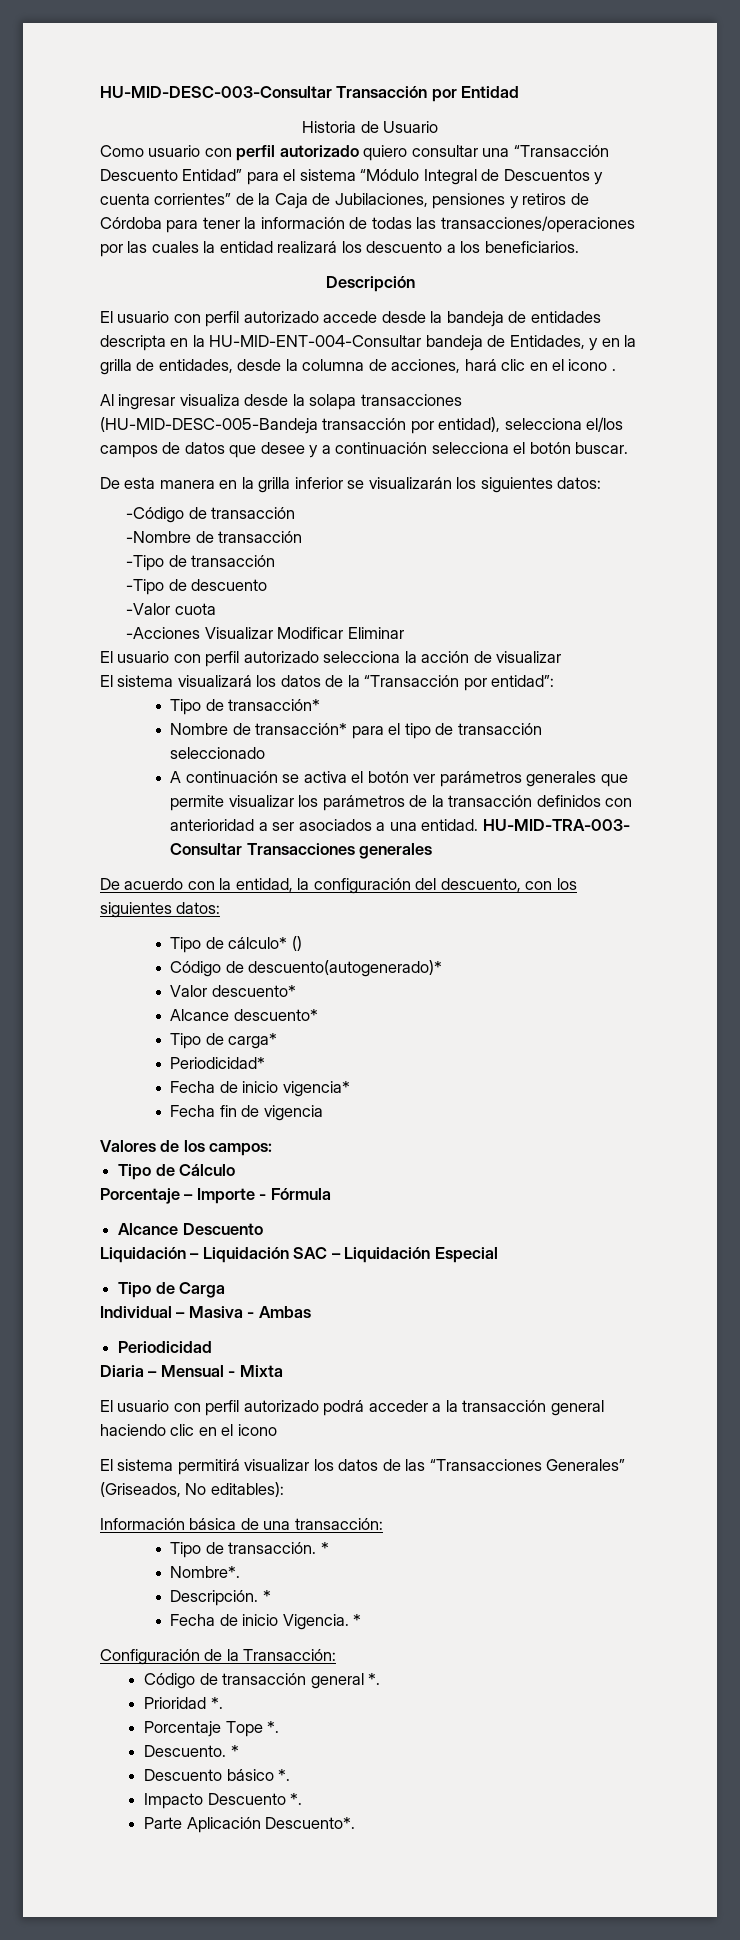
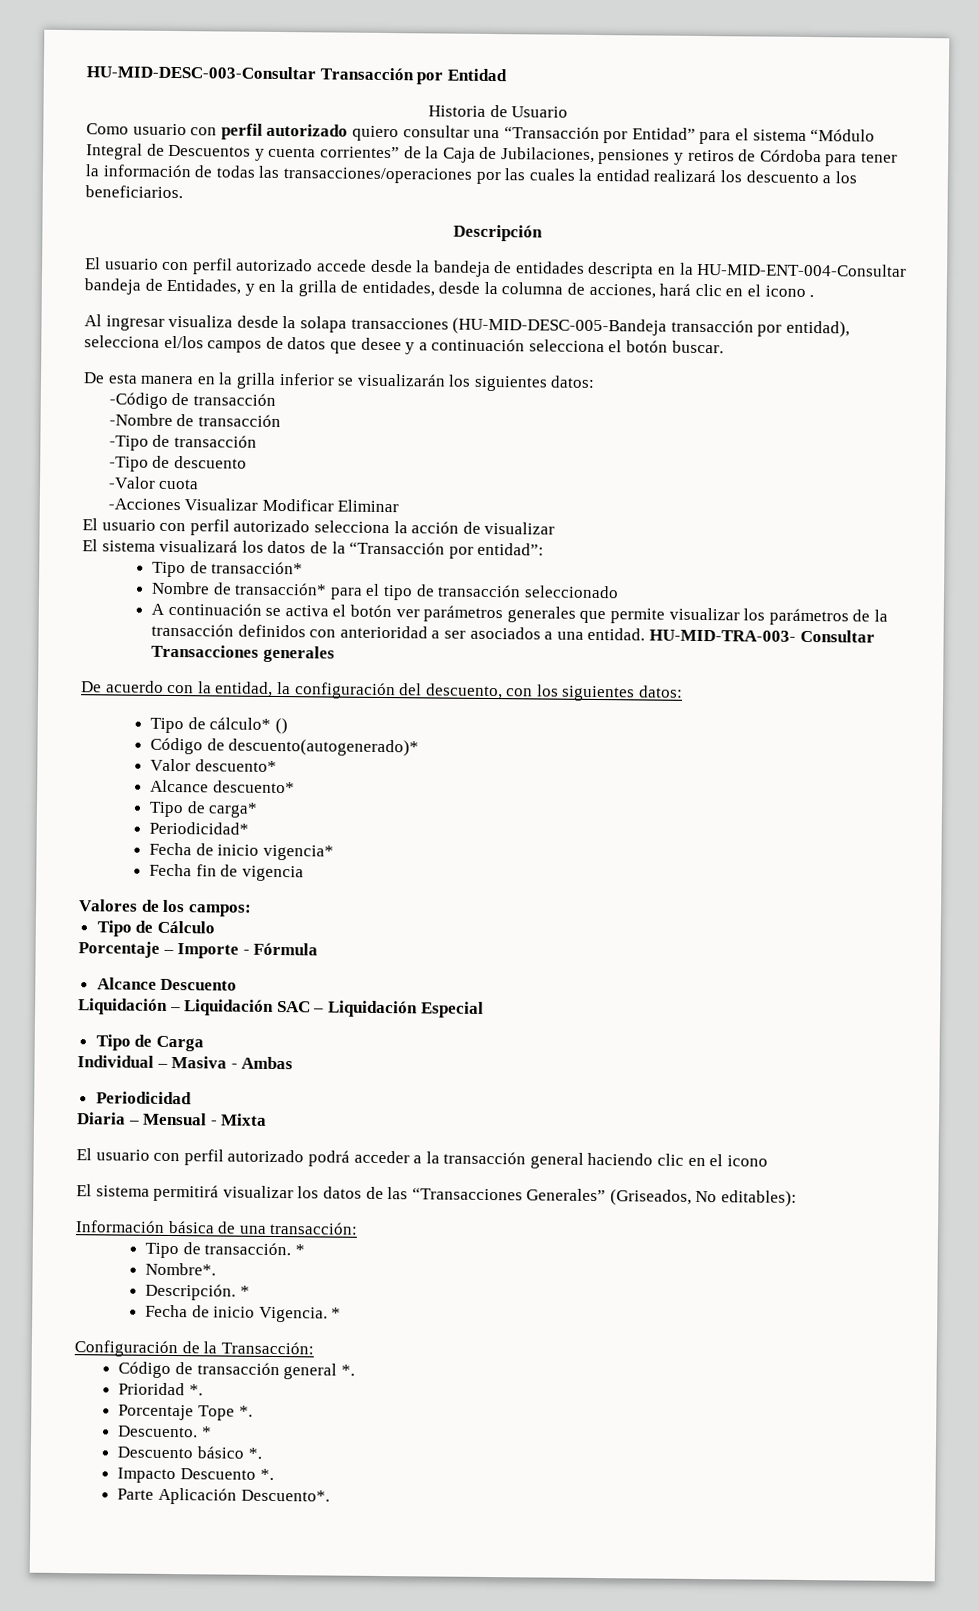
- Como usuario con perfil autorizado quiero consultar una “Transacción Descuento Entidad” para el sistema “Módulo Integral de Descuentos y cuenta corrientes” de la Caja de Jubilaciones, pensiones y retiros de Córdoba para tener la información de todas las transacciones/operaciones por las cuales la entidad realizará los descuento a los beneficiarios.
+ Como usuario con perfil autorizado quiero consultar una “Transacción por Entidad” para el sistema “Módulo Integral de Descuentos y cuenta corrientes” de la Caja de Jubilaciones, pensiones y retiros de Córdoba para tener la información de todas las transacciones/operaciones por las cuales la entidad realizará los descuento a los beneficiarios.

